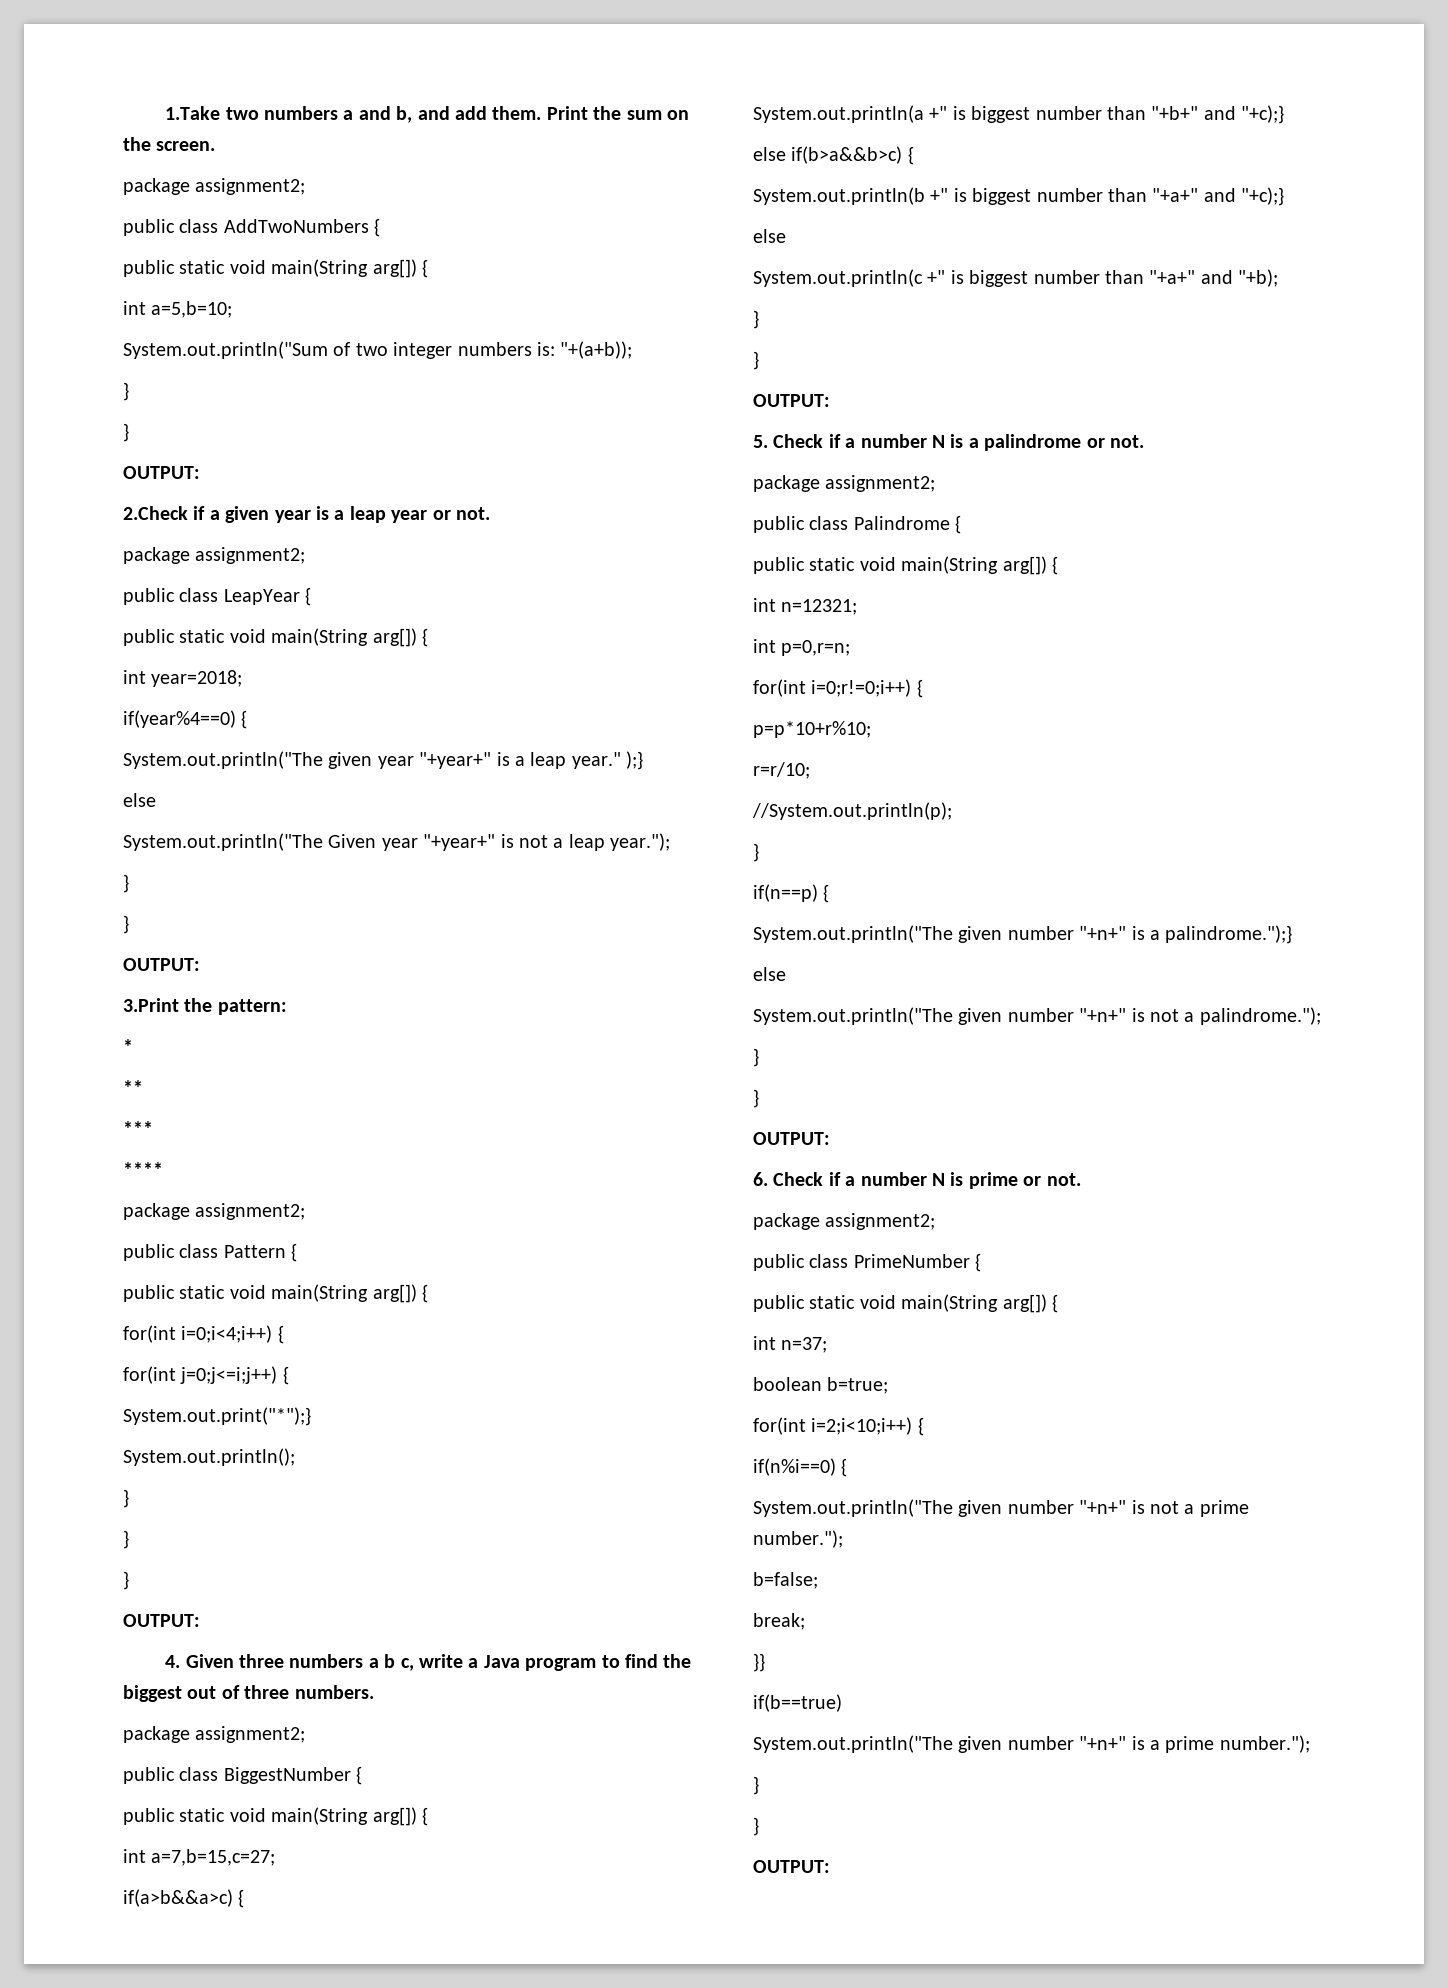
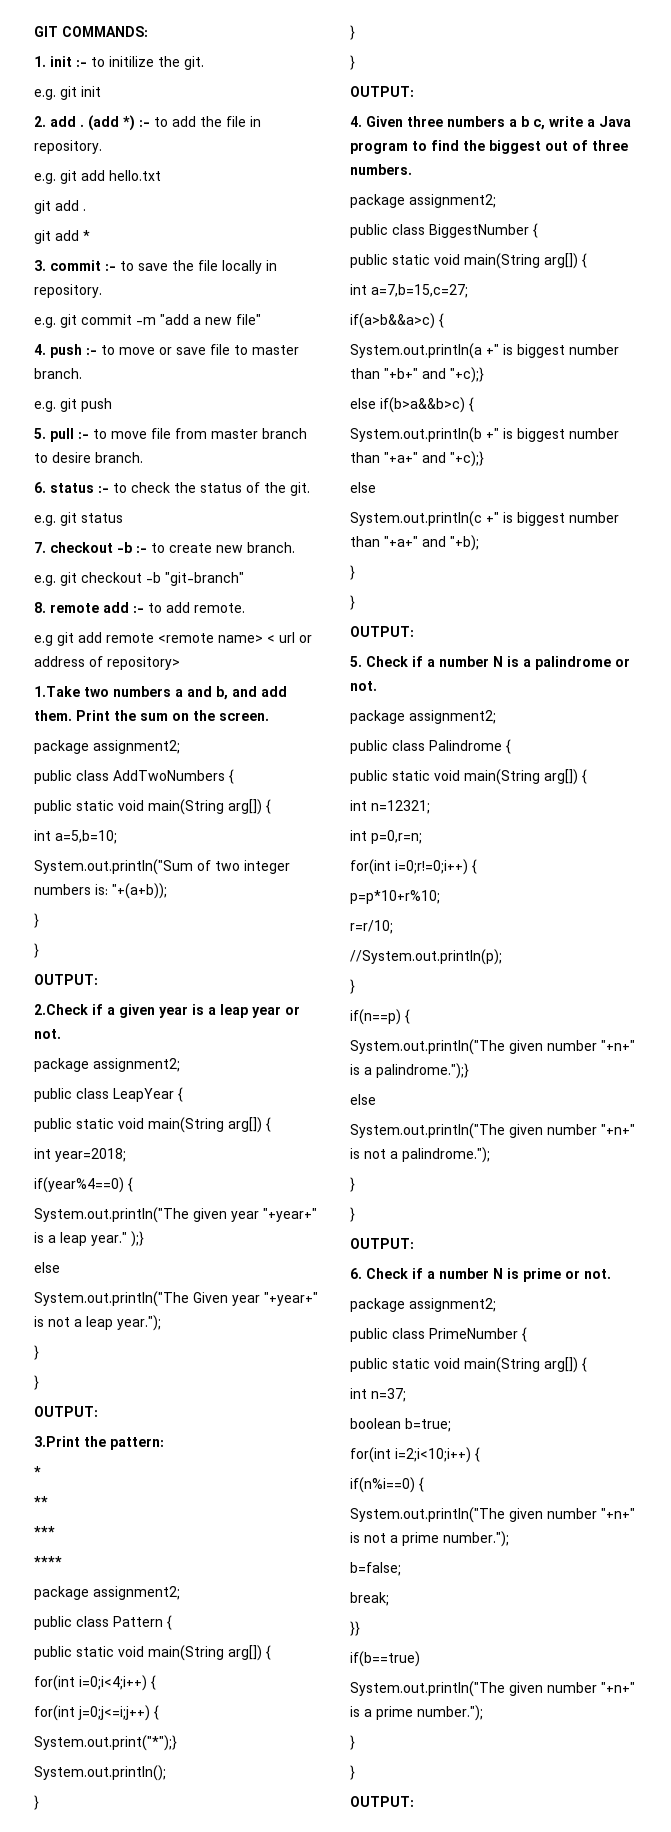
+ GIT COMMANDS:
+ 1. init :- to initilize the git.
+ e.g. git init
+ 2. add . (add *) :- to add the file in repository.
+ e.g. git add hello.txt
+ git add .
+ git add *
+ 3. commit :- to save the file locally in repository.
+ e.g. git commit -m "add a new file"
+ 4. push :- to move or save file to master branch.
+ e.g. git push
+ 5. pull :- to move file from master branch to desire branch.
+ 6. status :- to check the status of the git.
+ e.g. git status
+ 7. checkout -b :- to create new branch.
+ e.g. git checkout -b "git-branch"
+ 8. remote add :- to add remote.
+ e.g git add remote <remote name> < url or address of repository>

